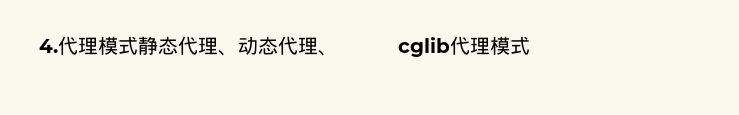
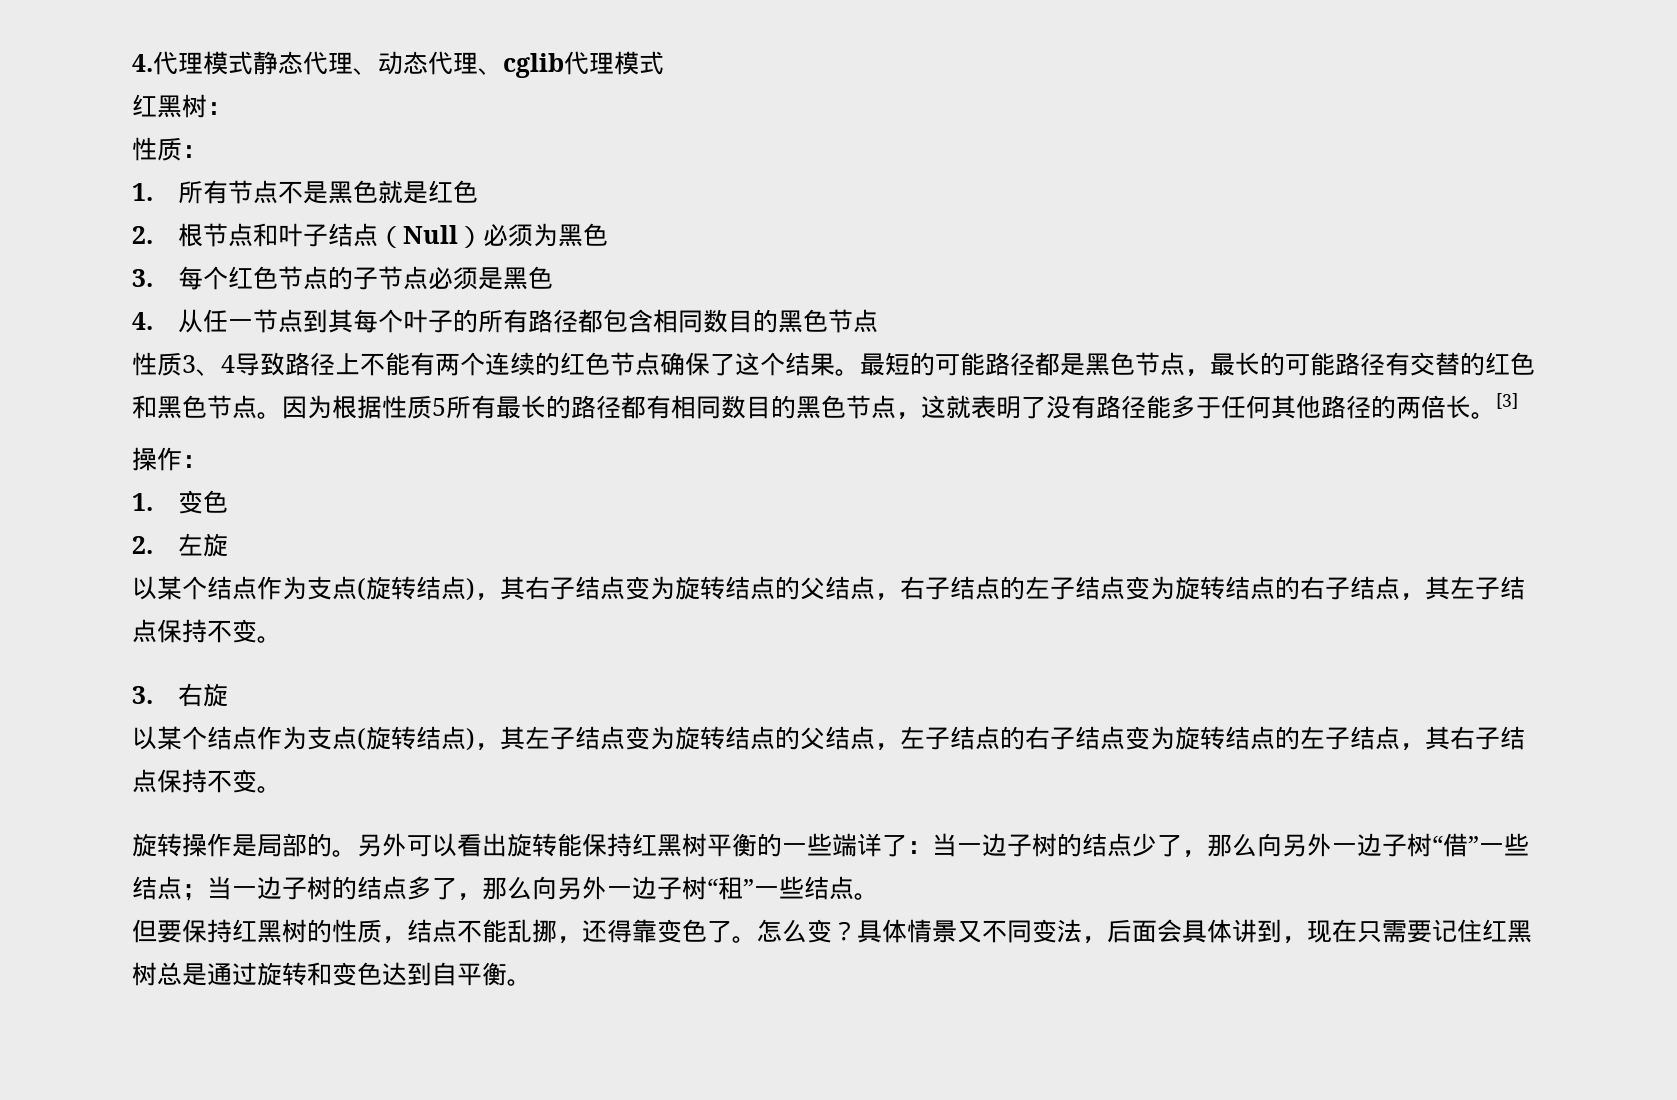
+ 红黑树：
+ 性质：
+ 1.所有节点不是黑色就是红色
+ 2.根节点和叶子结点（Null）必须为黑色
+ 3.每个红色节点的子节点必须是黑色
+ 4.从任一节点到其每个叶子的所有路径都包含相同数目的黑色节点
+ 性质3、4导致路径上不能有两个连续的红色节点确保了这个结果。最短的可能路径都是黑色节点，最长的可能路径有交替的红色和黑色节点。因为根据性质5所有最长的路径都有相同数目的黑色节点，这就表明了没有路径能多于任何其他路径的两倍长。[3]
+ 操作：
+ 1.变色
+ 2.左旋
+ 以某个结点作为支点(旋转结点)，其右子结点变为旋转结点的父结点，右子结点的左子结点变为旋转结点的右子结点，其左子结点保持不变。
+ 3.右旋
+ 以某个结点作为支点(旋转结点)，其左子结点变为旋转结点的父结点，左子结点的右子结点变为旋转结点的左子结点，其右子结点保持不变。
+ 旋转操作是局部的。另外可以看出旋转能保持红黑树平衡的一些端详了：当一边子树的结点少了，那么向另外一边子树“借”一些结点；当一边子树的结点多了，那么向另外一边子树“租”一些结点。
+ 但要保持红黑树的性质，结点不能乱挪，还得靠变色了。怎么变？具体情景又不同变法，后面会具体讲到，现在只需要记住红黑树总是通过旋转和变色达到自平衡。

